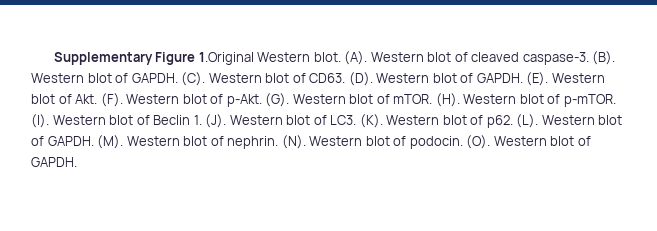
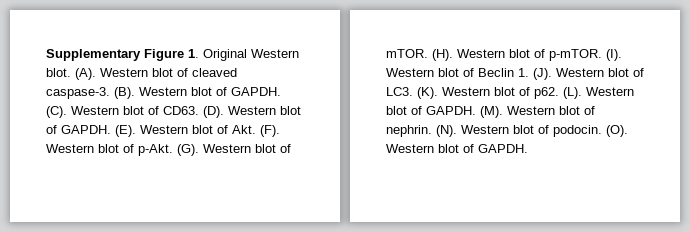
- Supplementary Figure 1.Original Western blot.
+ Supplementary Figure 1. Original Western blot.

